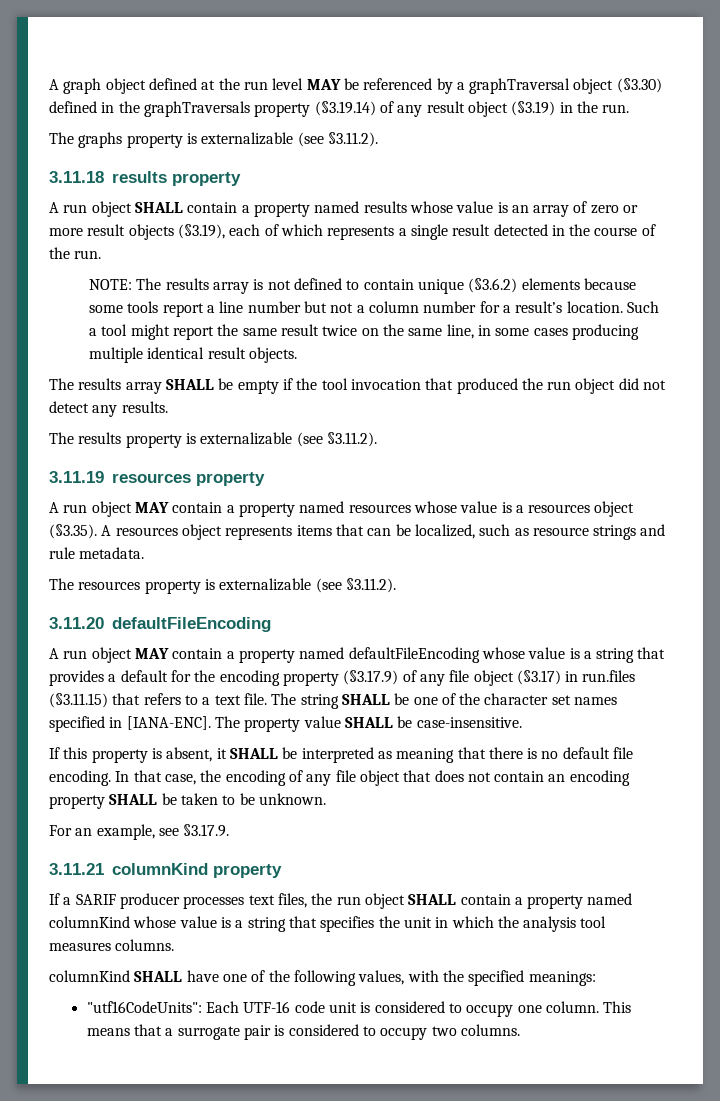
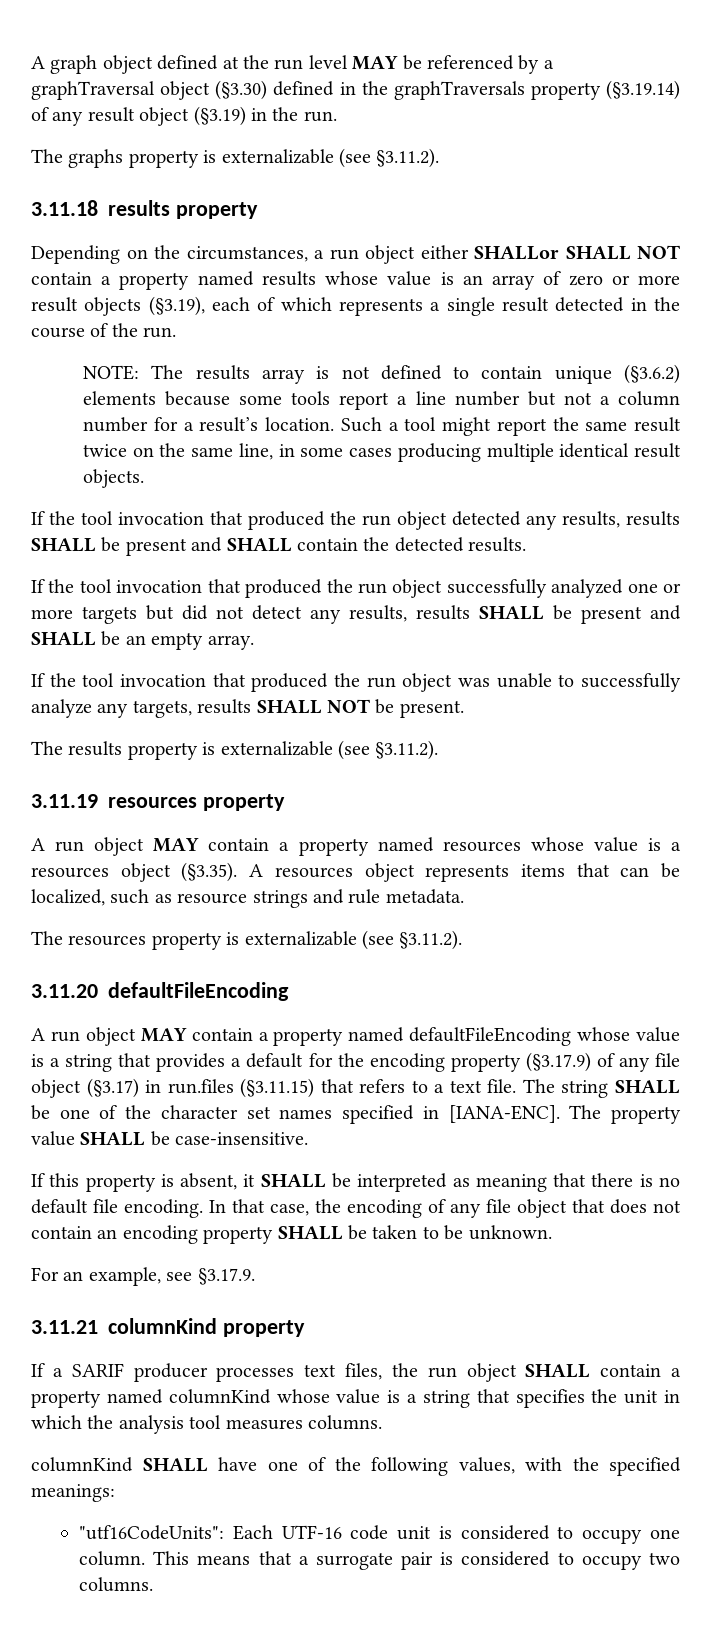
- A run object SHALL contain a property named results whose value is an array of zero or more result objects (§3.19), each of which represents a single result detected in the course of the run.
+ Depending on the circumstances, a run object either SHALLor SHALL NOT contain a property named results whose value is an array of zero or more result objects (§3.19), each of which represents a single result detected in the course of the run.
- The results array SHALL be empty if the tool invocation that produced the run object did not detect any results.
+ If the tool invocation that produced the run object detected any results, results SHALL be present and SHALL contain the detected results.
+ If the tool invocation that produced the run object successfully analyzed one or more targets but did not detect any results, results SHALL be present and SHALL be an empty array.
+ If the tool invocation that produced the run object was unable to successfully analyze any targets, results SHALL NOT be present.

